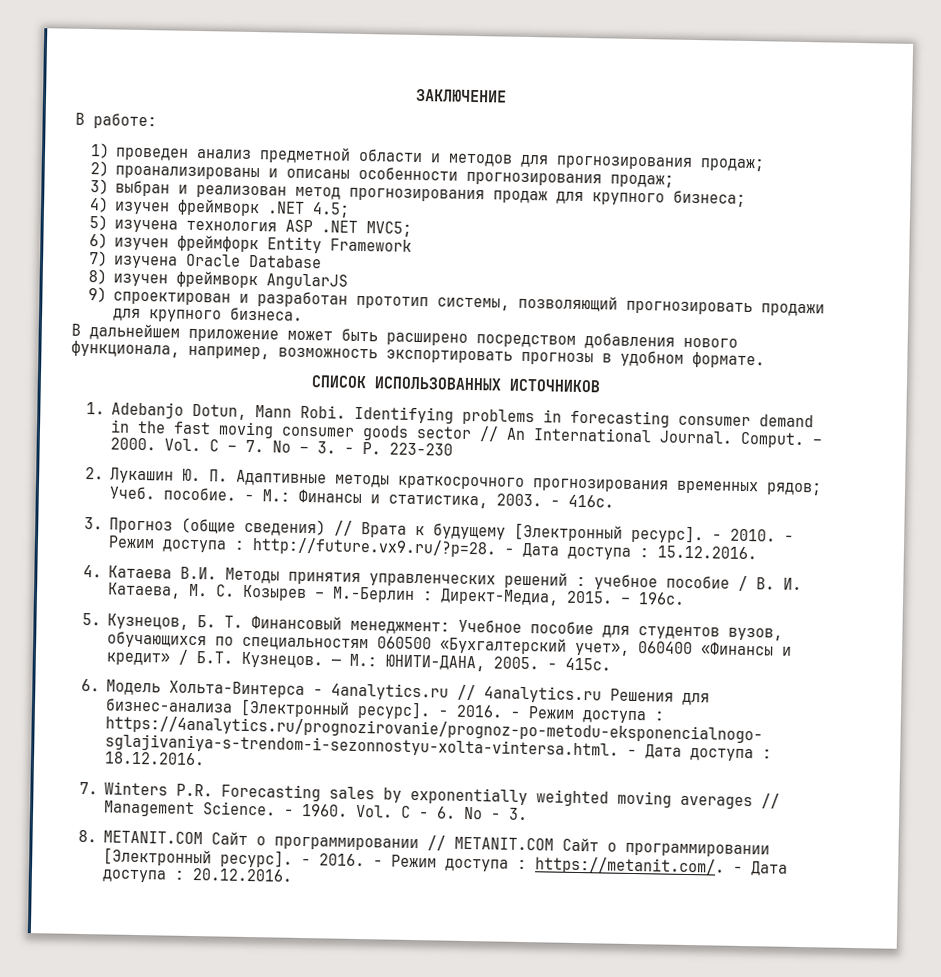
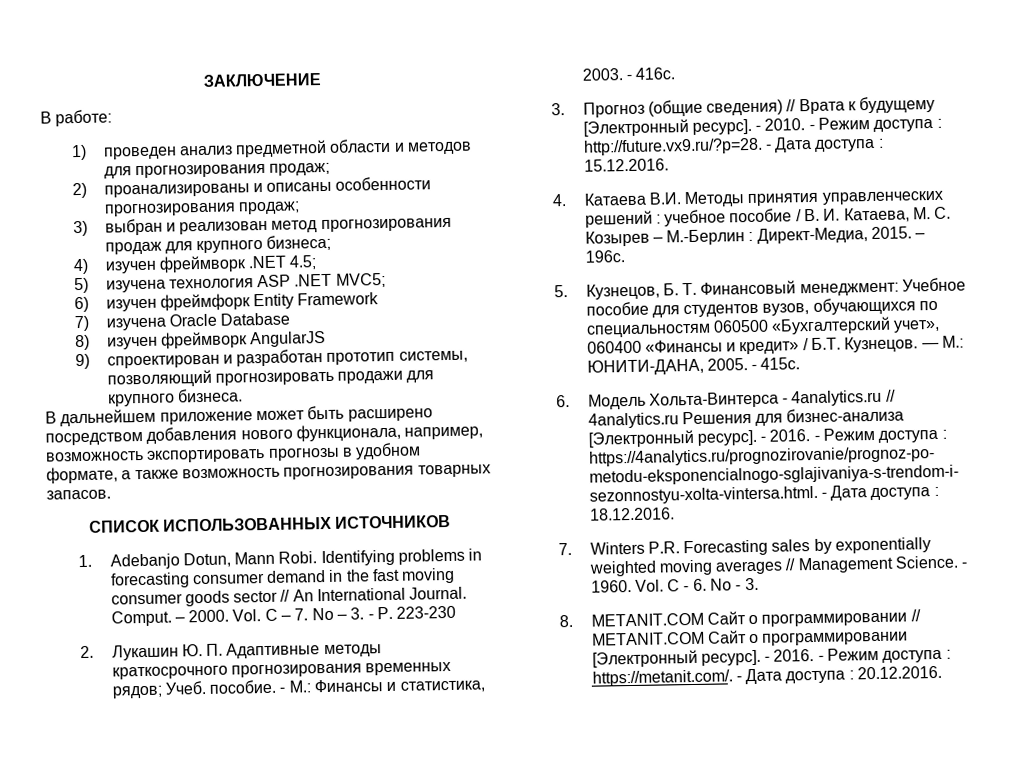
- В дальнейшем приложение может быть расширено посредством добавления нового функционала, например, возможность экспортировать прогнозы в удобном формате.
+ В дальнейшем приложение может быть расширено посредством добавления нового функционала, например, возможность экспортировать прогнозы в удобном формате, а также возможность прогнозирования товарных запасов.

